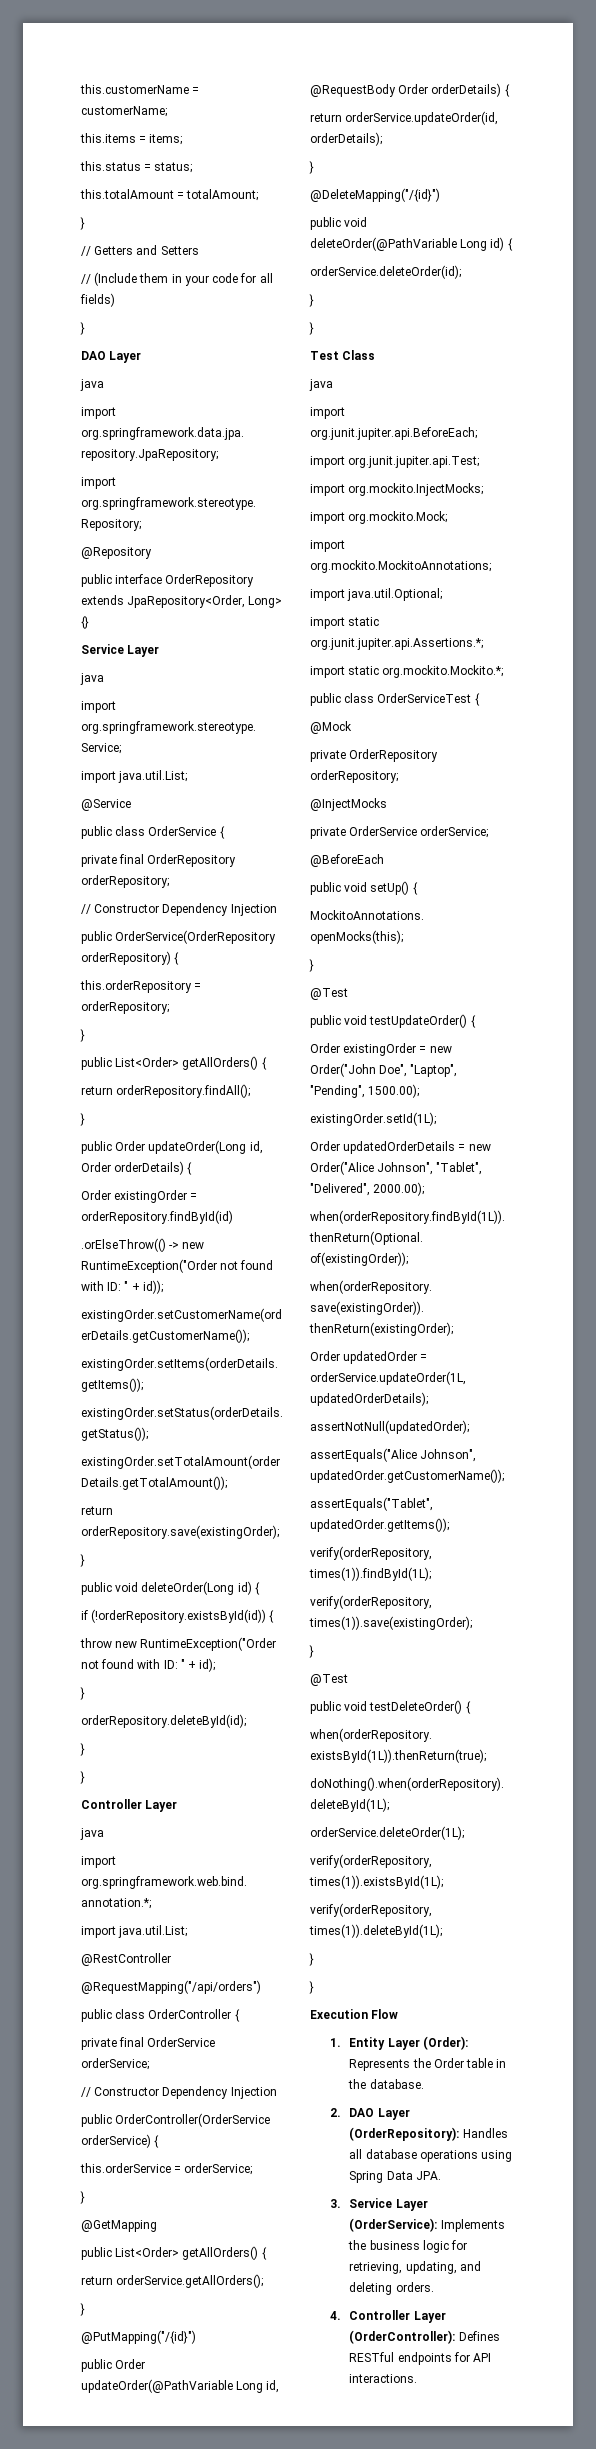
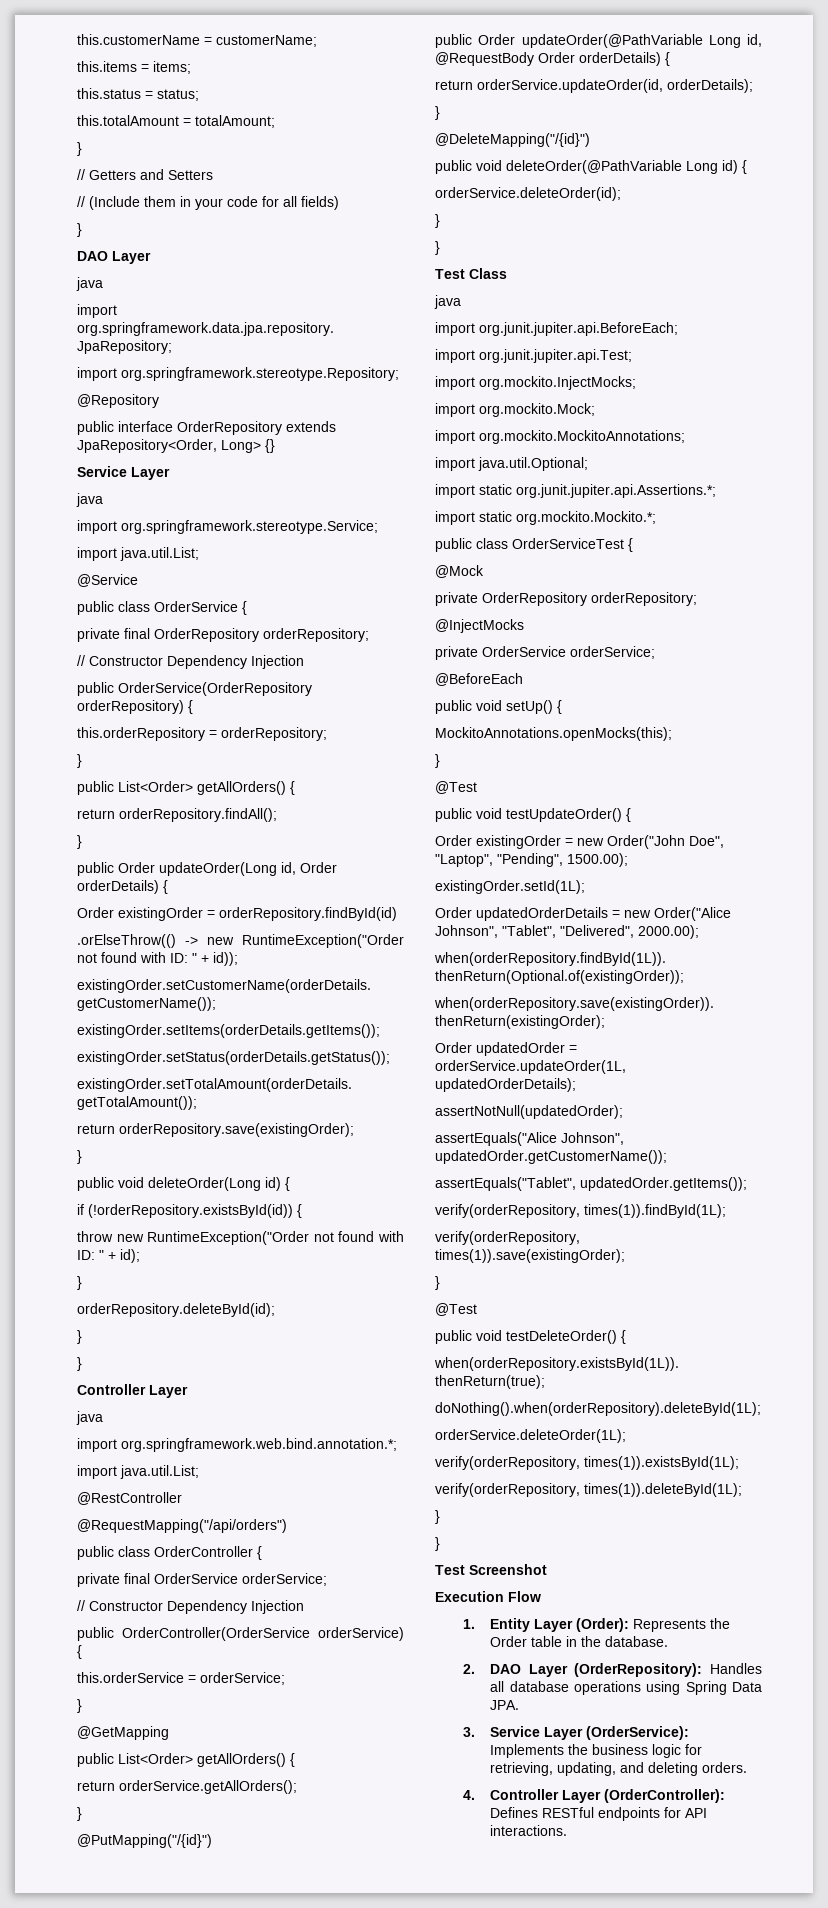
+ Test Screenshot

